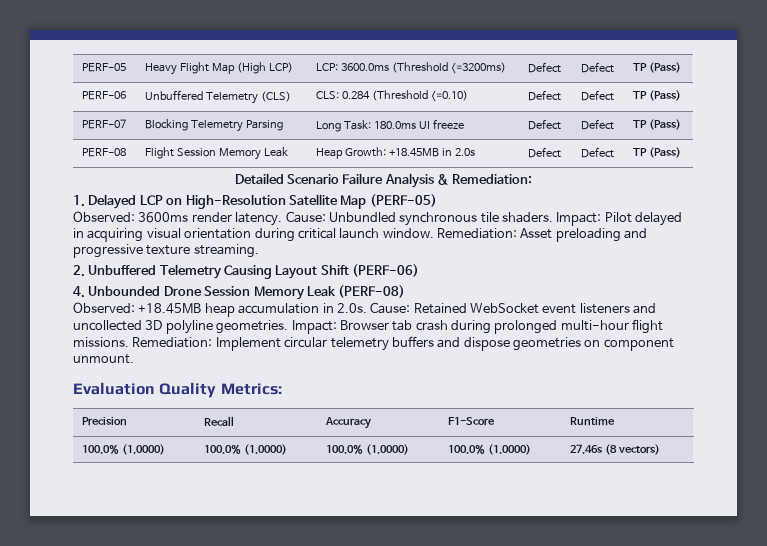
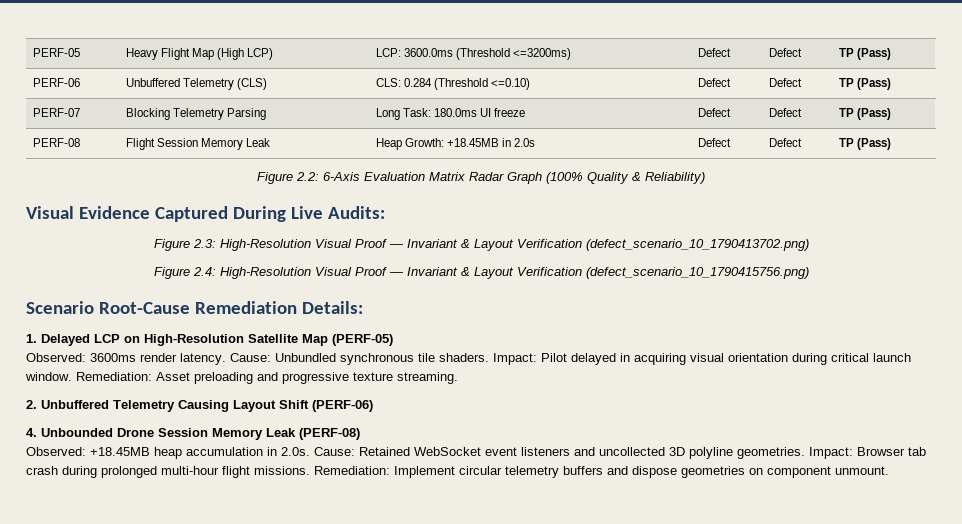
- Detailed Scenario Failure Analysis & Remediation:
+ Figure 2.2: 6-Axis Evaluation Matrix Radar Graph (100% Quality & Reliability)
+ Visual Evidence Captured During Live Audits:
+ Figure 2.3: High-Resolution Visual Proof — Invariant & Layout Verification (defect_scenario_10_1790413702.png)
+ Figure 2.4: High-Resolution Visual Proof — Invariant & Layout Verification (defect_scenario_10_1790415756.png)
+ Scenario Root-Cause Remediation Details:
- Evaluation Quality Metrics:
- Precision | Recall | Accuracy | F1-Score | Runtime
- 100.0% (1.0000) | 100.0% (1.0000) | 100.0% (1.0000) | 100.0% (1.0000) | 27.46s (8 vectors)

